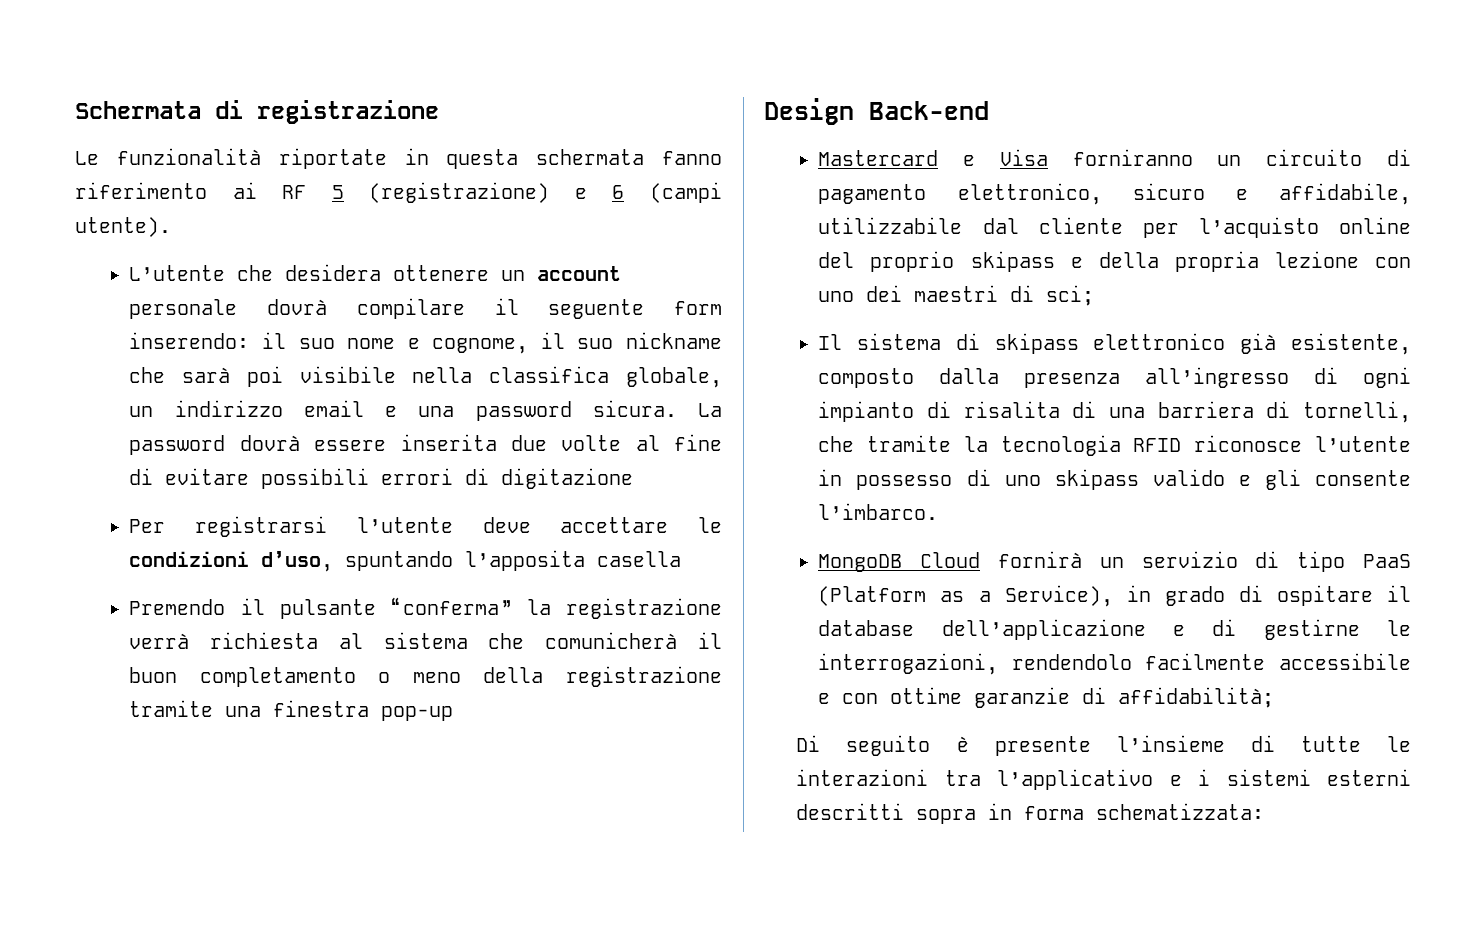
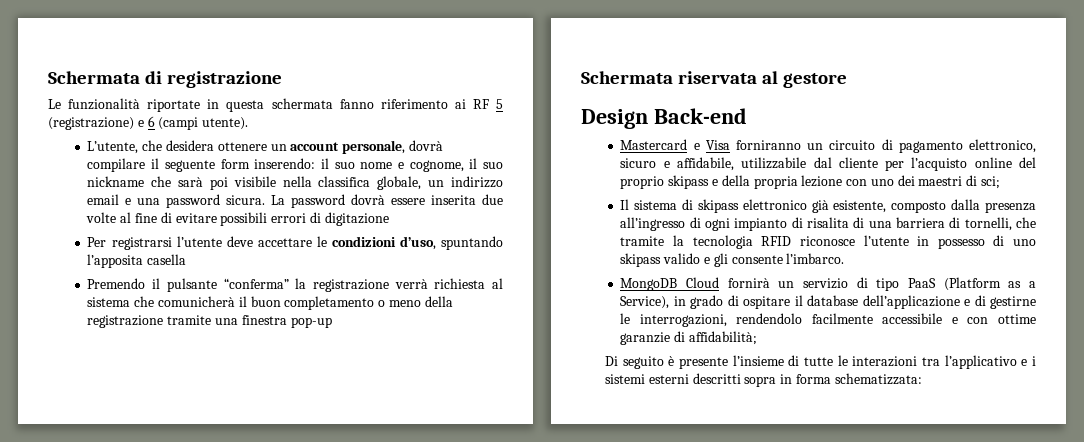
- L’utente che desidera ottenere un account personale dovrà compilare il seguente form inserendo: il suo nome e cognome, il suo nickname che sarà poi visibile nella classifica globale, un indirizzo email e una password sicura.
+ L’utente, che desidera ottenere un account personale, dovrà compilare il seguente form inserendo: il suo nome e cognome, il suo nickname che sarà poi visibile nella classifica globale, un indirizzo email e una password sicura.
+ Schermata riservata al gestore

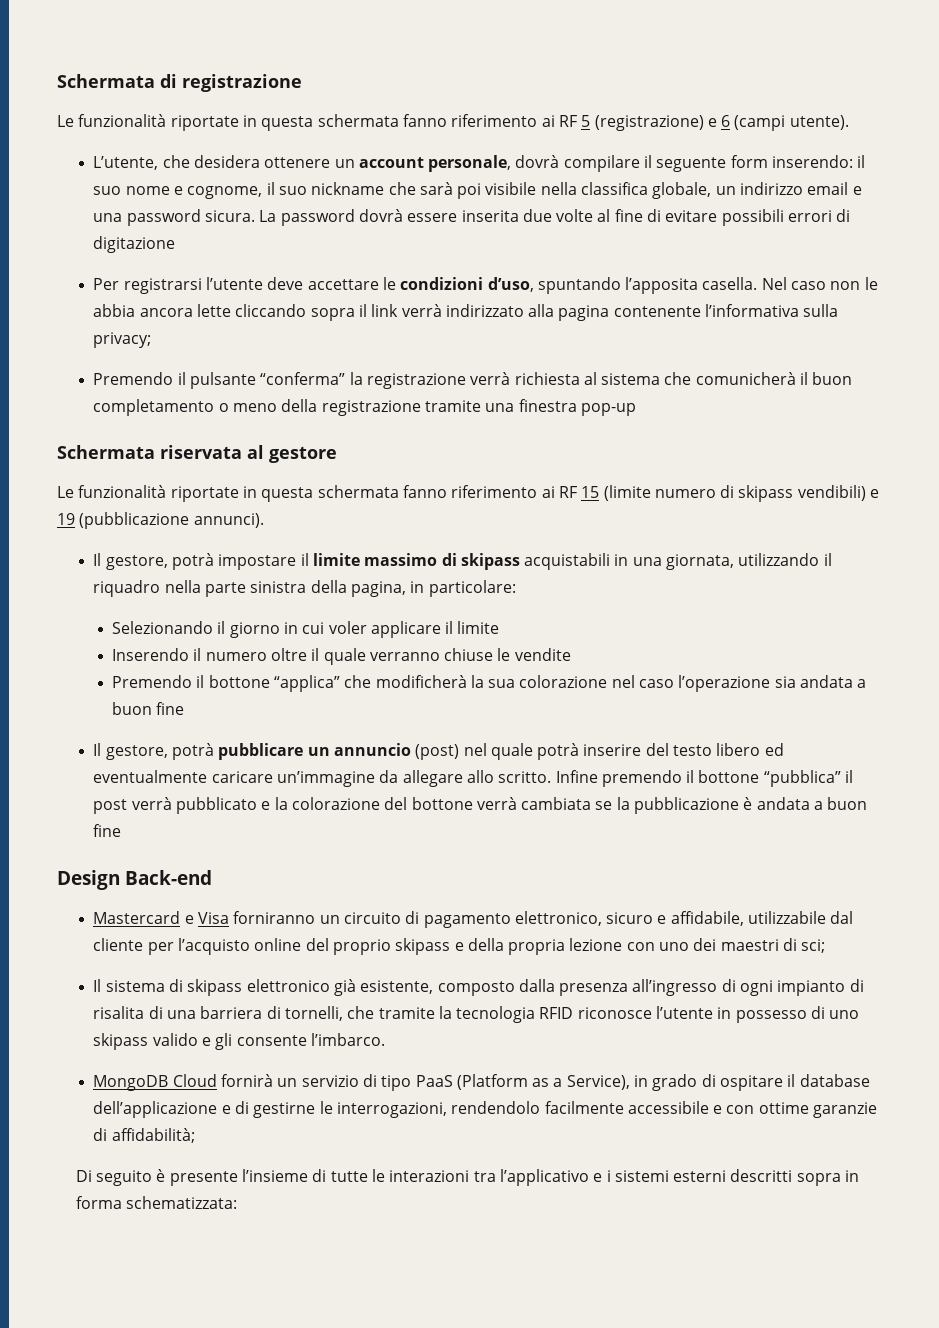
- Per registrarsi l’utente deve accettare le condizioni d’uso, spuntando l’apposita casella
+ Per registrarsi l’utente deve accettare le condizioni d’uso, spuntando l’apposita casella. Nel caso non le abbia ancora lette cliccando sopra il link verrà indirizzato alla pagina contenente l’informativa sulla privacy;
+ Le funzionalità riportate in questa schermata fanno riferimento ai RF 15 (limite numero di skipass vendibili) e 19 (pubblicazione annunci).
+ Il gestore, potrà impostare il limite massimo di skipass acquistabili in una giornata, utilizzando il riquadro nella parte sinistra della pagina, in particolare:
+ Selezionando il giorno in cui voler applicare il limite
+ Inserendo il numero oltre il quale verranno chiuse le vendite
+ Premendo il bottone “applica” che modificherà la sua colorazione nel caso l’operazione sia andata a buon fine
+ Il gestore, potrà pubblicare un annuncio (post) nel quale potrà inserire del testo libero ed eventualmente caricare un’immagine da allegare allo scritto. Infine premendo il bottone “pubblica” il post verrà pubblicato e la colorazione del bottone verrà cambiata se la pubblicazione è andata a buon fine

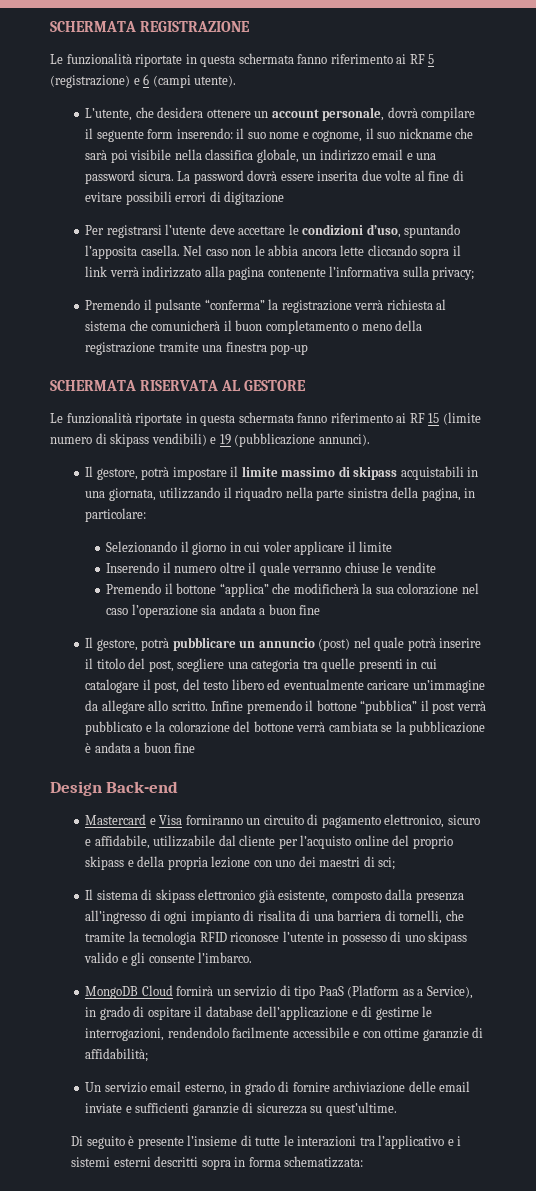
- Schermata di registrazione
+ SCHERMATA REGISTRAZIONE
- Schermata riservata al gestore
+ SCHERMATA RISERVATA AL GESTORE
- Il gestore, potrà pubblicare un annuncio (post) nel quale potrà inserire del testo libero ed eventualmente caricare un’immagine da allegare allo scritto.
+ Il gestore, potrà pubblicare un annuncio (post) nel quale potrà inserire il titolo del post, scegliere una categoria tra quelle presenti in cui catalogare il post, del testo libero ed eventualmente caricare un’immagine da allegare allo scritto.
+ Un servizio email esterno, in grado di fornire archiviazione delle email inviate e sufficienti garanzie di sicurezza su quest’ultime.

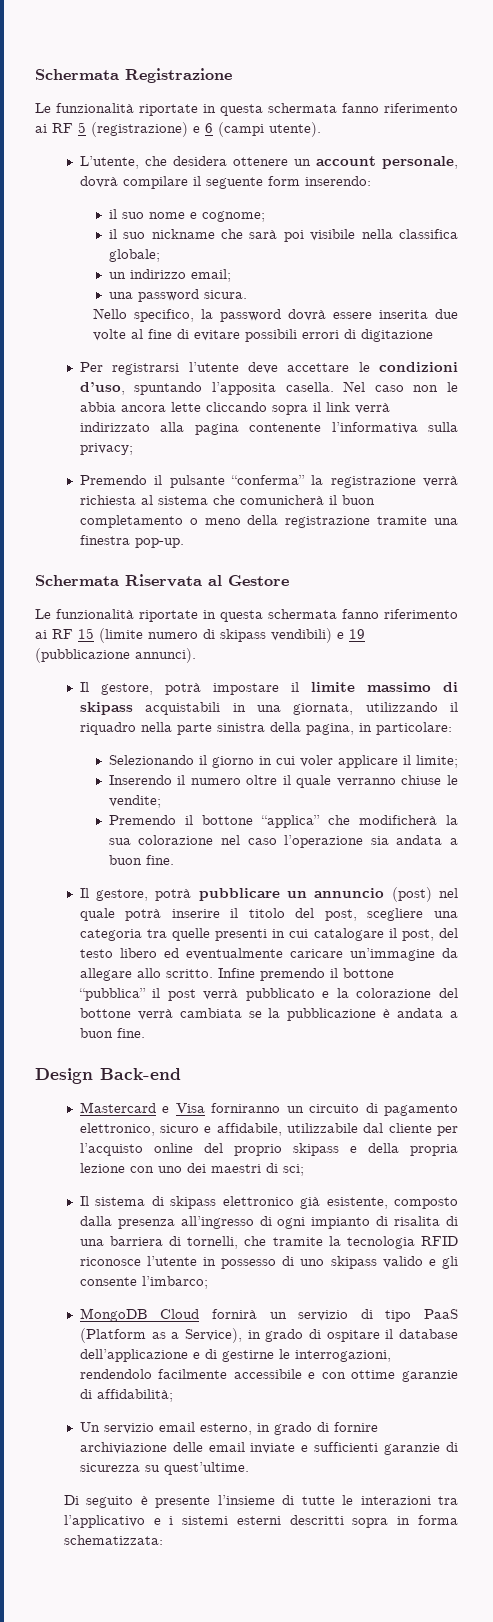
- SCHERMATA REGISTRAZIONE
+ Schermata Registrazione
- L’utente, che desidera ottenere un account personale, dovrà compilare il seguente form inserendo: il suo nome e cognome, il suo nickname che sarà poi visibile nella classifica globale, un indirizzo email e una password sicura. La password dovrà essere inserita due volte al fine di evitare possibili errori di digitazione
+ L’utente, che desidera ottenere un account personale, dovrà compilare il seguente form inserendo:
+ il suo nome e cognome;
+ il suo nickname che sarà poi visibile nella classifica globale;
+ un indirizzo email;
+ una password sicura.
+ Nello specifico, la password dovrà essere inserita due volte al fine di evitare possibili errori di digitazione
- Premendo il pulsante “conferma” la registrazione verrà richiesta al sistema che comunicherà il buon completamento o meno della registrazione tramite una finestra pop-up
- SCHERMATA RISERVATA AL GESTORE
+ Premendo il pulsante “conferma” la registrazione verrà richiesta al sistema che comunicherà il buon completamento o meno della registrazione tramite una finestra pop-up.
+ Schermata Riservata al Gestore
- Selezionando il giorno in cui voler applicare il limite
+ Selezionando il giorno in cui voler applicare il limite;
- Inserendo il numero oltre il quale verranno chiuse le vendite
+ Inserendo il numero oltre il quale verranno chiuse le vendite;
- Premendo il bottone “applica” che modificherà la sua colorazione nel caso l’operazione sia andata a buon fine
+ Premendo il bottone “applica” che modificherà la sua colorazione nel caso l’operazione sia andata a buon fine.
- Infine premendo il bottone “pubblica” il post verrà pubblicato e la colorazione del bottone verrà cambiata se la pubblicazione è andata a buon fine
+ Infine premendo il bottone “pubblica” il post verrà pubblicato e la colorazione del bottone verrà cambiata se la pubblicazione è andata a buon fine.
- Il sistema di skipass elettronico già esistente, composto dalla presenza all’ingresso di ogni impianto di risalita di una barriera di tornelli, che tramite la tecnologia RFID riconosce l’utente in possesso di uno skipass valido e gli consente l’imbarco.
+ Il sistema di skipass elettronico già esistente, composto dalla presenza all’ingresso di ogni impianto di risalita di una barriera di tornelli, che tramite la tecnologia RFID riconosce l’utente in possesso di uno skipass valido e gli consente l’imbarco;

